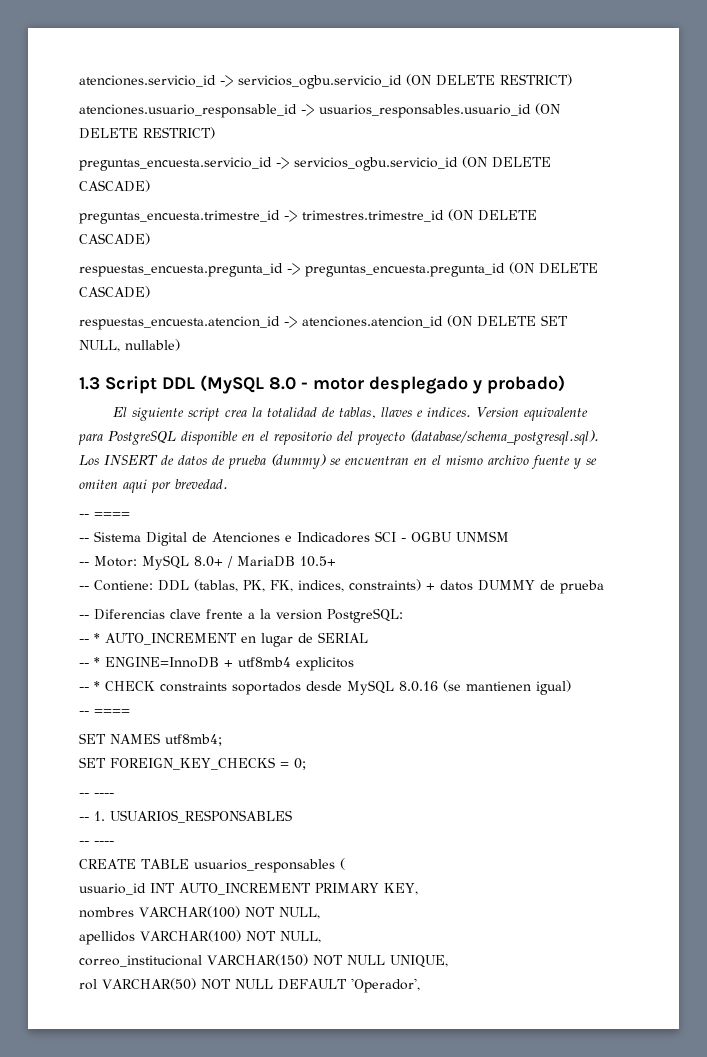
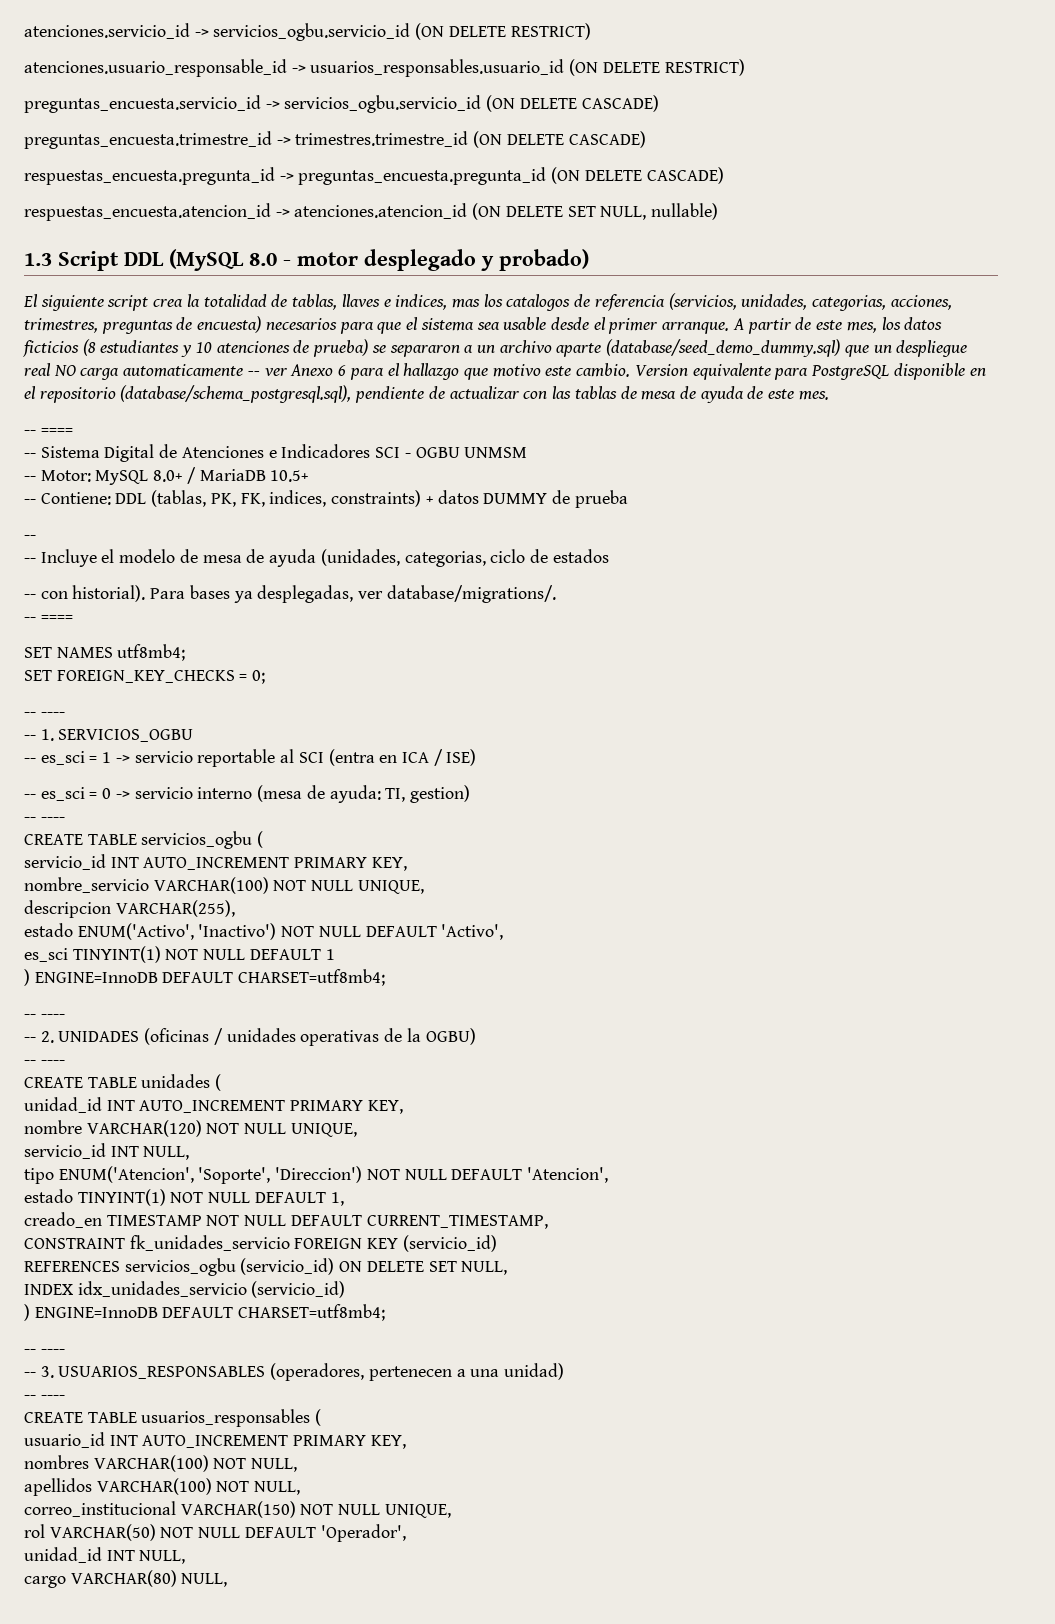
- El siguiente script crea la totalidad de tablas, llaves e indices.
+ El siguiente script crea la totalidad de tablas, llaves e indices, mas los catalogos de referencia (servicios, unidades, categorias, acciones, trimestres, preguntas de encuesta) necesarios para que el sistema sea usable desde el primer arranque. A partir de este mes, los datos ficticios (8 estudiantes y 10 atenciones de prueba) se separaron a un archivo aparte (database/seed_demo_dummy.sql) que un despliegue real NO carga automaticamente -- ver Anexo 6 para el hallazgo que motivo este cambio.
- Version equivalente para PostgreSQL disponible en el repositorio del proyecto (database/schema_postgresql.sql). Los INSERT de datos de prueba (dummy) se encuentran en el mismo archivo fuente y se omiten aqui por brevedad.
+ Version equivalente para PostgreSQL disponible en el repositorio (database/schema_postgresql.sql), pendiente de actualizar con las tablas de mesa de ayuda de este mes.
  -- Contiene: DDL (tablas, PK, FK, indices, constraints) + datos DUMMY de prueba
- -- Diferencias clave frente a la version PostgreSQL:
- -- * AUTO_INCREMENT en lugar de SERIAL
- -- * ENGINE=InnoDB + utf8mb4 explicitos
- -- * CHECK constraints soportados desde MySQL 8.0.16 (se mantienen igual)
+ --
+ -- Incluye el modelo de mesa de ayuda (unidades, categorias, ciclo de estados
+ -- con historial). Para bases ya desplegadas, ver database/migrations/.
- -- 1. USUARIOS_RESPONSABLES
+ -- 1. SERVICIOS_OGBU
+ -- es_sci = 1 -> servicio reportable al SCI (entra en ICA / ISE)
+ -- es_sci = 0 -> servicio interno (mesa de ayuda: TI, gestion)
+ -- ----
+ CREATE TABLE servicios_ogbu (
+ servicio_id INT AUTO_INCREMENT PRIMARY KEY,
+ nombre_servicio VARCHAR(100) NOT NULL UNIQUE,
+ descripcion VARCHAR(255),
+ estado ENUM('Activo', 'Inactivo') NOT NULL DEFAULT 'Activo',
+ es_sci TINYINT(1) NOT NULL DEFAULT 1
+ ) ENGINE=InnoDB DEFAULT CHARSET=utf8mb4;
+ -- ----
+ -- 2. UNIDADES (oficinas / unidades operativas de la OGBU)
+ -- ----
+ CREATE TABLE unidades (
+ unidad_id INT AUTO_INCREMENT PRIMARY KEY,
+ nombre VARCHAR(120) NOT NULL UNIQUE,
+ servicio_id INT NULL,
+ tipo ENUM('Atencion', 'Soporte', 'Direccion') NOT NULL DEFAULT 'Atencion',
+ estado TINYINT(1) NOT NULL DEFAULT 1,
+ creado_en TIMESTAMP NOT NULL DEFAULT CURRENT_TIMESTAMP,
+ CONSTRAINT fk_unidades_servicio FOREIGN KEY (servicio_id)
+ REFERENCES servicios_ogbu (servicio_id) ON DELETE SET NULL,
+ INDEX idx_unidades_servicio (servicio_id)
+ ) ENGINE=InnoDB DEFAULT CHARSET=utf8mb4;
+ -- ----
+ -- 3. USUARIOS_RESPONSABLES (operadores, pertenecen a una unidad)
+ unidad_id INT NULL,
+ cargo VARCHAR(80) NULL,

